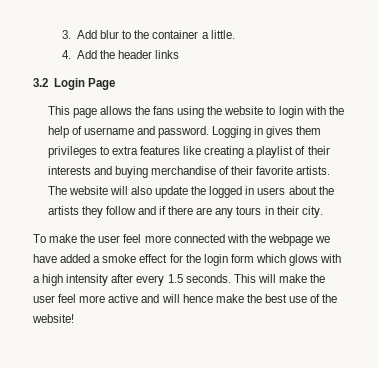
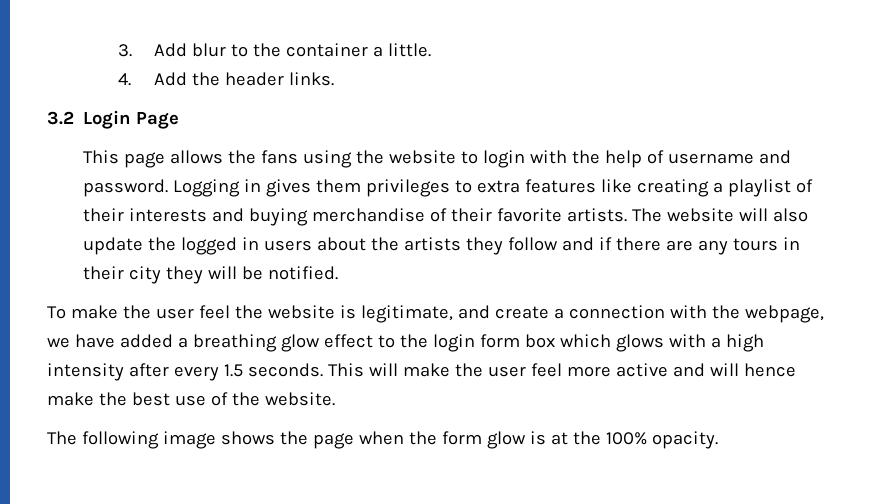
- 4. Add the header links
+ 4. Add the header links.
- The website will also update the logged in users about the artists they follow and if there are any tours in their city.
+ The website will also update the logged in users about the artists they follow and if there are any tours in their city they will be notified.
- To make the user feel more connected with the webpage we have added a smoke effect for the login form which glows with a high intensity after every 1.5 seconds.
+ To make the user feel the website is legitimate, and create a connection with the webpage, we have added a breathing glow effect to the login form box which glows with a high intensity after every 1.5 seconds.
- This will make the user feel more active and will hence make the best use of the website!
+ This will make the user feel more active and will hence make the best use of the website.
+ The following image shows the page when the form glow is at the 100% opacity.

